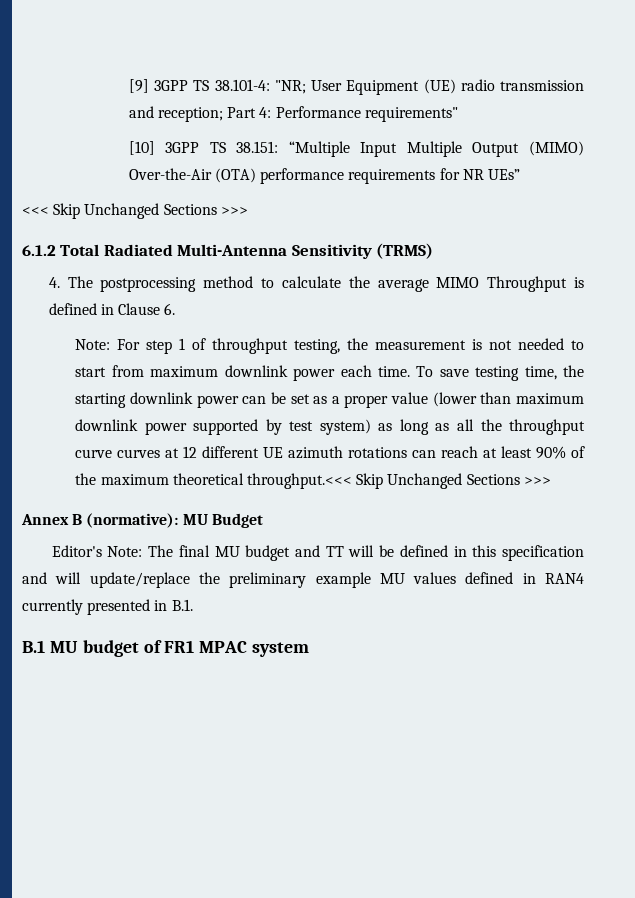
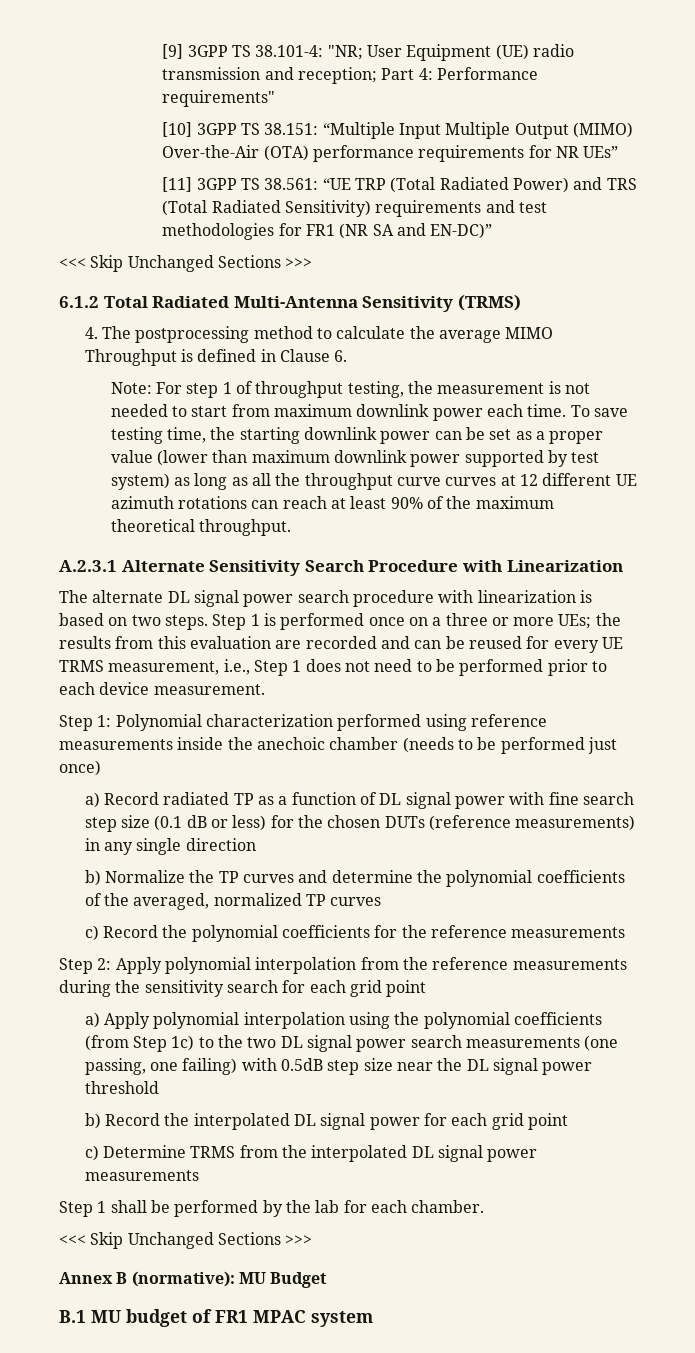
+ [11] 3GPP TS 38.561: “UE TRP (Total Radiated Power) and TRS (Total Radiated Sensitivity) requirements and test methodologies for FR1 (NR SA and EN-DC)”
- To save testing time, the starting downlink power can be set as a proper value (lower than maximum downlink power supported by test system) as long as all the throughput curve curves at 12 different UE azimuth rotations can reach at least 90% of the maximum theoretical throughput.<<< Skip Unchanged Sections >>>
+ To save testing time, the starting downlink power can be set as a proper value (lower than maximum downlink power supported by test system) as long as all the throughput curve curves at 12 different UE azimuth rotations can reach at least 90% of the maximum theoretical throughput.
+ A.2.3.1 Alternate Sensitivity Search Procedure with Linearization
+ The alternate DL signal power search procedure with linearization is based on two steps. Step 1 is performed once on a three or more UEs; the results from this evaluation are recorded and can be reused for every UE TRMS measurement, i.e., Step 1 does not need to be performed prior to each device measurement.
+ Step 1: Polynomial characterization performed using reference measurements inside the anechoic chamber (needs to be performed just once)
+ a) Record radiated TP as a function of DL signal power with fine search step size (0.1 dB or less) for the chosen DUTs (reference measurements) in any single direction
+ b) Normalize the TP curves and determine the polynomial coefficients of the averaged, normalized TP curves
+ c) Record the polynomial coefficients for the reference measurements
+ Step 2: Apply polynomial interpolation from the reference measurements during the sensitivity search for each grid point
+ a) Apply polynomial interpolation using the polynomial coefficients (from Step 1c) to the two DL signal power search measurements (one passing, one failing) with 0.5dB step size near the DL signal power threshold
+ b) Record the interpolated DL signal power for each grid point
+ c) Determine TRMS from the interpolated DL signal power measurements
+ Step 1 shall be performed by the lab for each chamber.
+ <<< Skip Unchanged Sections >>>
- Editor's Note: The final MU budget and TT will be defined in this specification and will update/replace the preliminary example MU values defined in RAN4 currently presented in B.1.

